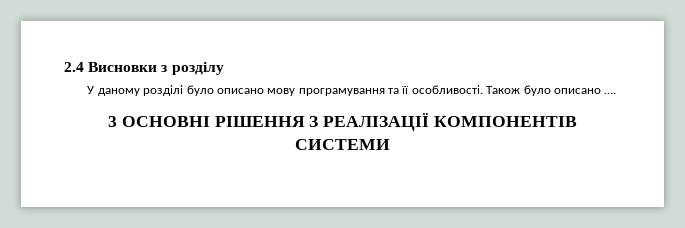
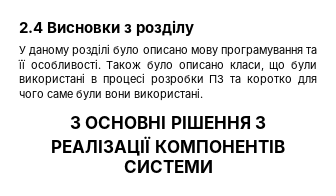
- Також було описано ….
+ Також було описано класи, що були використані в процесі розробки ПЗ та коротко для чого саме були вони використані.

